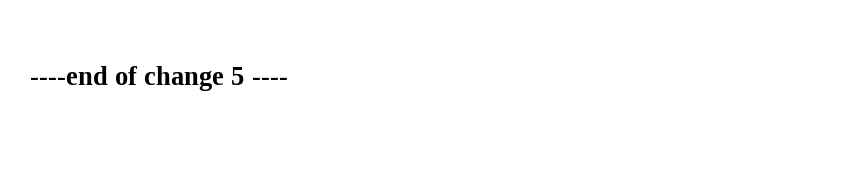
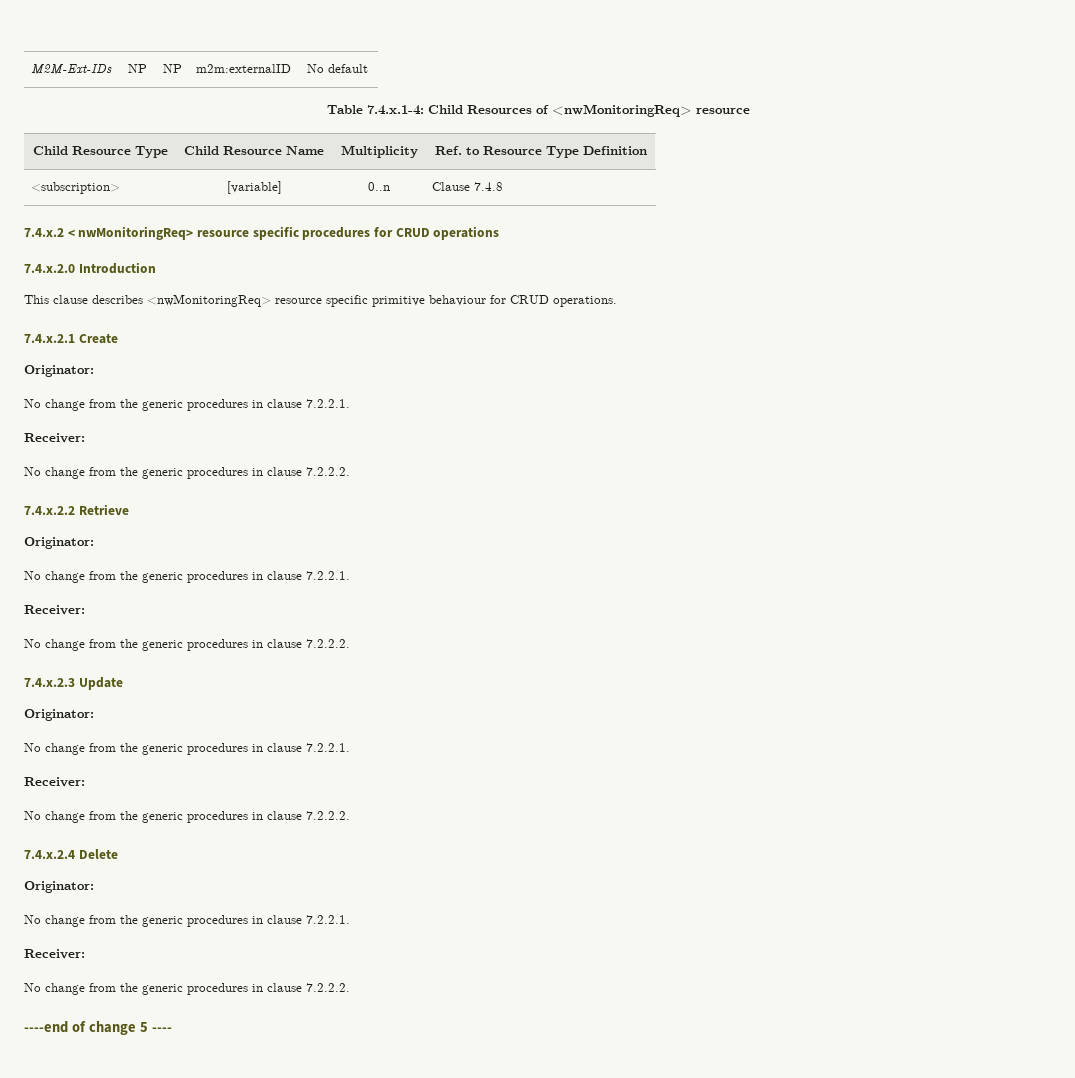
+ M2M-Ext-IDs | NP | NP | m2m:externalID | No default
+ Table 7.4.x.1-4: Child Resources of <nwMonitoringReq> resource
+ Child Resource Type | Child Resource Name | Multiplicity | Ref. to Resource Type Definition
+ <subscription> | [variable] | 0..n | Clause 7.4.8
+ 7.4.x.2 < nwMonitoringReq> resource specific procedures for CRUD operations
+ 7.4.x.2.0 Introduction
+ This clause describes <nwMonitoringReq> resource specific primitive behaviour for CRUD operations.
+ 7.4.x.2.1 Create
+ Originator:
+ No change from the generic procedures in clause 7.2.2.1.
+ Receiver:
+ No change from the generic procedures in clause 7.2.2.2.
+ 7.4.x.2.2 Retrieve
+ Originator:
+ No change from the generic procedures in clause 7.2.2.1.
+ Receiver:
+ No change from the generic procedures in clause 7.2.2.2.
+ 7.4.x.2.3 Update
+ Originator:
+ No change from the generic procedures in clause 7.2.2.1.
+ Receiver:
+ No change from the generic procedures in clause 7.2.2.2.
+ 7.4.x.2.4 Delete
+ Originator:
+ No change from the generic procedures in clause 7.2.2.1.
+ Receiver:
+ No change from the generic procedures in clause 7.2.2.2.

